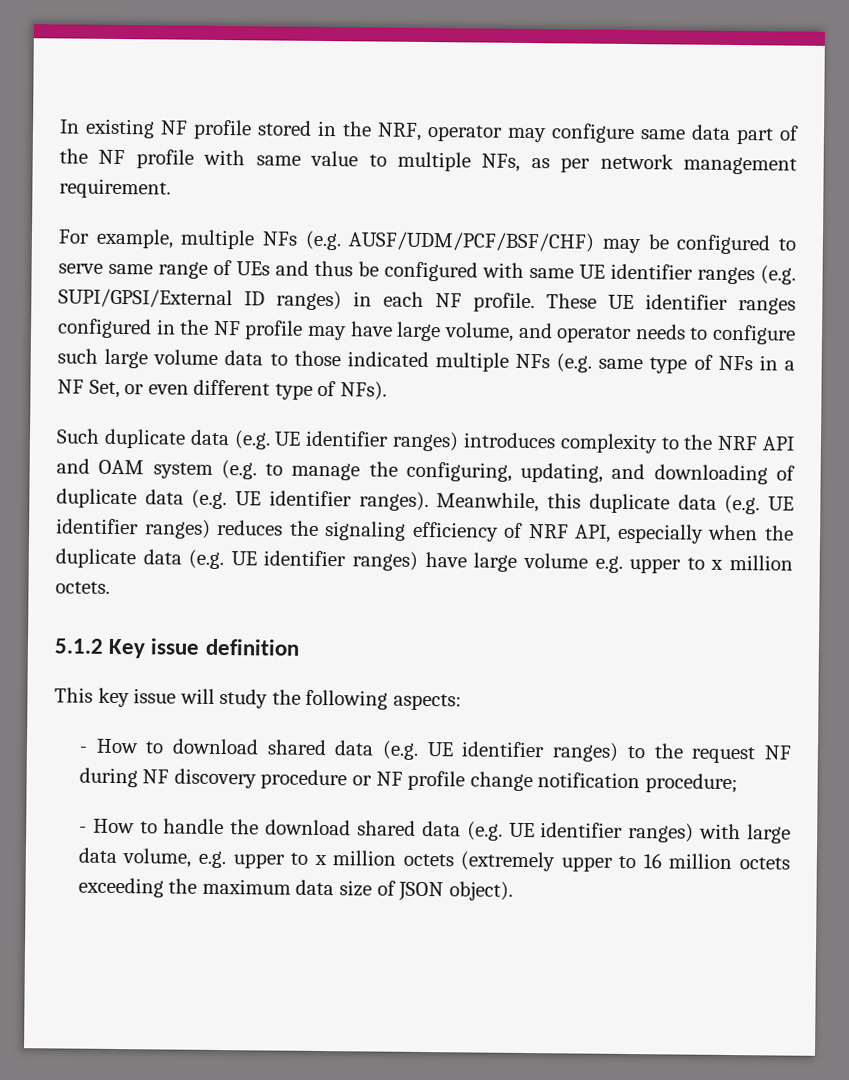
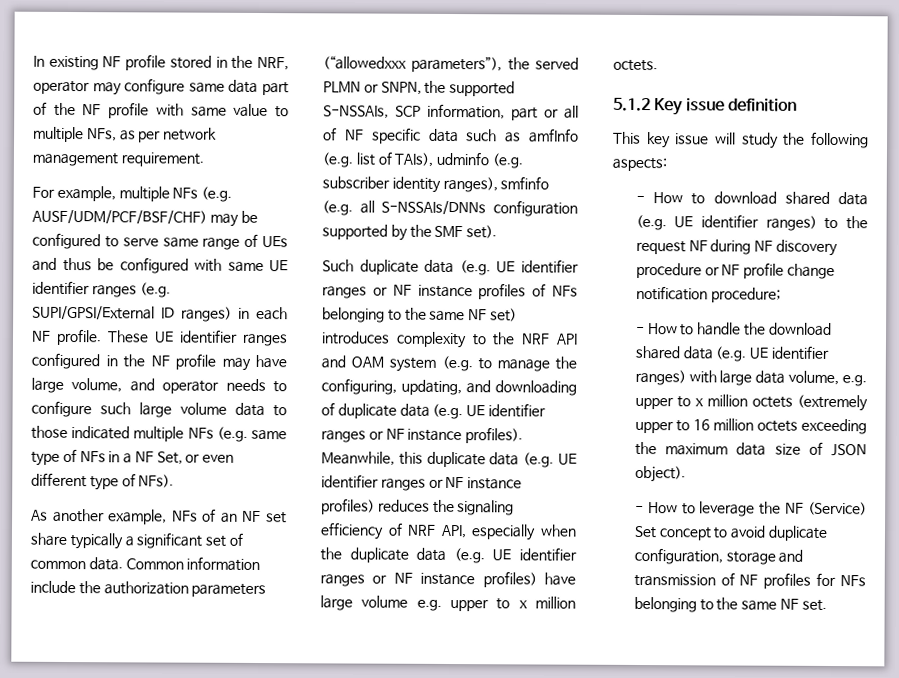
+ As another example, NFs of an NF set share typically a significant set of common data. Common information include the authorization parameters (“allowedxxx parameters”), the served PLMN or SNPN, the supported S-NSSAIs, SCP information, part or all of NF specific data such as amfInfo (e.g. list of TAIs), udminfo (e.g. subscriber identity ranges), smfinfo (e.g. all S-NSSAIs/DNNs configuration supported by the SMF set).
- Such duplicate data (e.g. UE identifier ranges) introduces complexity to the NRF API and OAM system (e.g. to manage the configuring, updating, and downloading of duplicate data (e.g. UE identifier ranges).
+ Such duplicate data (e.g. UE identifier ranges or NF instance profiles of NFs belonging to the same NF set) introduces complexity to the NRF API and OAM system (e.g. to manage the configuring, updating, and downloading of duplicate data (e.g. UE identifier ranges or NF instance profiles).
- Meanwhile, this duplicate data (e.g. UE identifier ranges) reduces the signaling efficiency of NRF API, especially when the duplicate data (e.g. UE identifier ranges) have large volume e.g. upper to x million octets.
+ Meanwhile, this duplicate data (e.g. UE identifier ranges or NF instance profiles) reduces the signaling efficiency of NRF API, especially when the duplicate data (e.g. UE identifier ranges or NF instance profiles) have large volume e.g. upper to x million octets.
+ - How to leverage the NF (Service) Set concept to avoid duplicate configuration, storage and transmission of NF profiles for NFs belonging to the same NF set.

